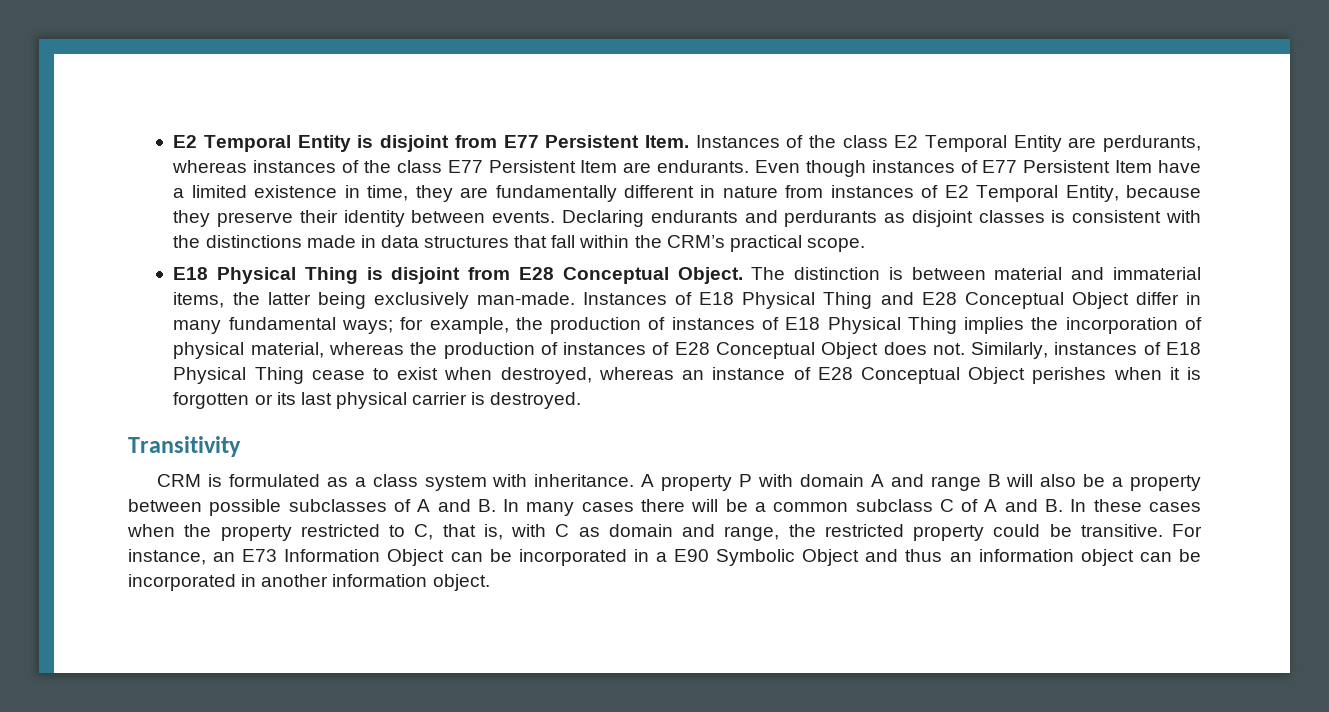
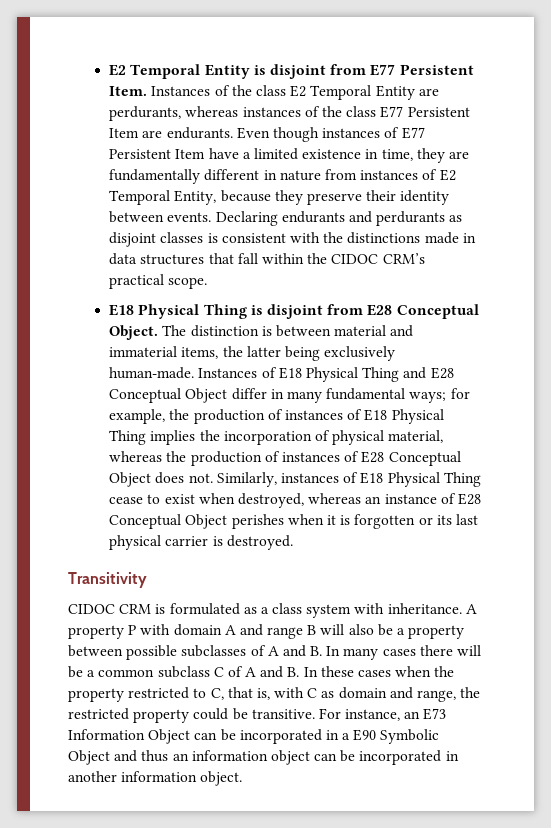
- Declaring endurants and perdurants as disjoint classes is consistent with the distinctions made in data structures that fall within the CRM’s practical scope.
+ Declaring endurants and perdurants as disjoint classes is consistent with the distinctions made in data structures that fall within the CIDOC CRM’s practical scope.
- The distinction is between material and immaterial items, the latter being exclusively man-made.
+ The distinction is between material and immaterial items, the latter being exclusively human-made.
- CRM is formulated as a class system with inheritance.
+ CIDOC CRM is formulated as a class system with inheritance.

